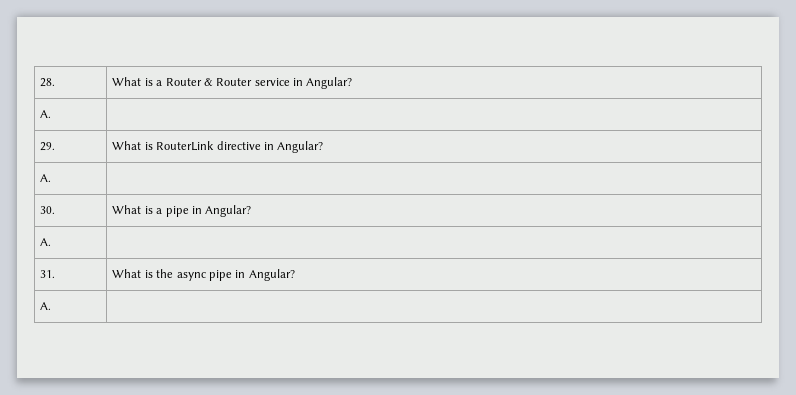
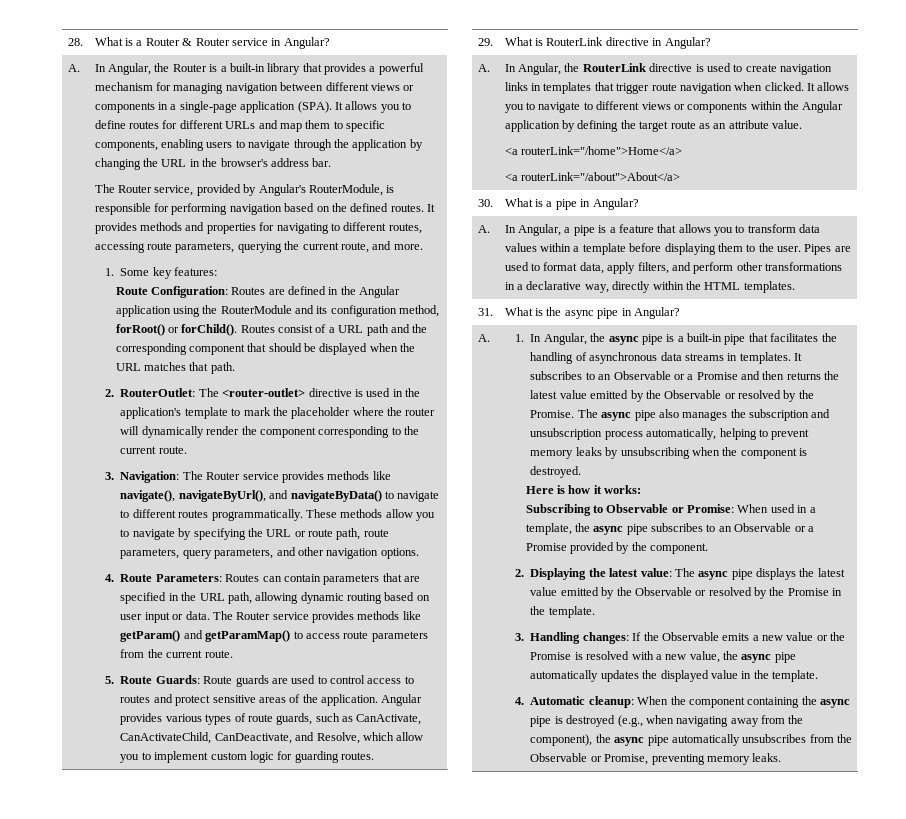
+ In Angular, the Router is a built-in library that provides a powerful mechanism for managing navigation between different views or components in a single-page application (SPA). It allows you to define routes for different URLs and map them to specific components, enabling users to navigate through the application by changing the URL in the browser's address bar.
+ The Router service, provided by Angular's RouterModule, is responsible for performing navigation based on the defined routes. It provides methods and properties for navigating to different routes, accessing route parameters, querying the current route, and more.
+ 1. Some key features:
+ Route Configuration: Routes are defined in the Angular application using the RouterModule and its configuration method, forRoot() or forChild(). Routes consist of a URL path and the corresponding component that should be displayed when the URL matches that path.
+ 2. RouterOutlet: The <router-outlet> directive is used in the application's template to mark the placeholder where the router will dynamically render the component corresponding to the current route.
+ 3. Navigation: The Router service provides methods like navigate(), navigateByUrl(), and navigateByData() to navigate to different routes programmatically. These methods allow you to navigate by specifying the URL or route path, route parameters, query parameters, and other navigation options.
+ 4. Route Parameters: Routes can contain parameters that are specified in the URL path, allowing dynamic routing based on user input or data. The Router service provides methods like getParam() and getParamMap() to access route parameters from the current route.
+ 5. Route Guards: Route guards are used to control access to routes and protect sensitive areas of the application. Angular provides various types of route guards, such as CanActivate, CanActivateChild, CanDeactivate, and Resolve, which allow you to implement custom logic for guarding routes.
+ In Angular, the RouterLink directive is used to create navigation links in templates that trigger route navigation when clicked. It allows you to navigate to different views or components within the Angular application by defining the target route as an attribute value.
+ <a routerLink="/home">Home</a>
+ <a routerLink="/about">About</a>
+ In Angular, a pipe is a feature that allows you to transform data values within a template before displaying them to the user. Pipes are used to format data, apply filters, and perform other transformations in a declarative way, directly within the HTML templates.
+ 1. In Angular, the async pipe is a built-in pipe that facilitates the handling of asynchronous data streams in templates. It subscribes to an Observable or a Promise and then returns the latest value emitted by the Observable or resolved by the Promise. The async pipe also manages the subscription and unsubscription process automatically, helping to prevent memory leaks by unsubscribing when the component is destroyed.
+ Here is how it works:
+ Subscribing to Observable or Promise: When used in a template, the async pipe subscribes to an Observable or a Promise provided by the component.
+ 2. Displaying the latest value: The async pipe displays the latest value emitted by the Observable or resolved by the Promise in the template.
+ 3. Handling changes: If the Observable emits a new value or the Promise is resolved with a new value, the async pipe automatically updates the displayed value in the template.
+ 4. Automatic cleanup: When the component containing the async pipe is destroyed (e.g., when navigating away from the component), the async pipe automatically unsubscribes from the Observable or Promise, preventing memory leaks.

